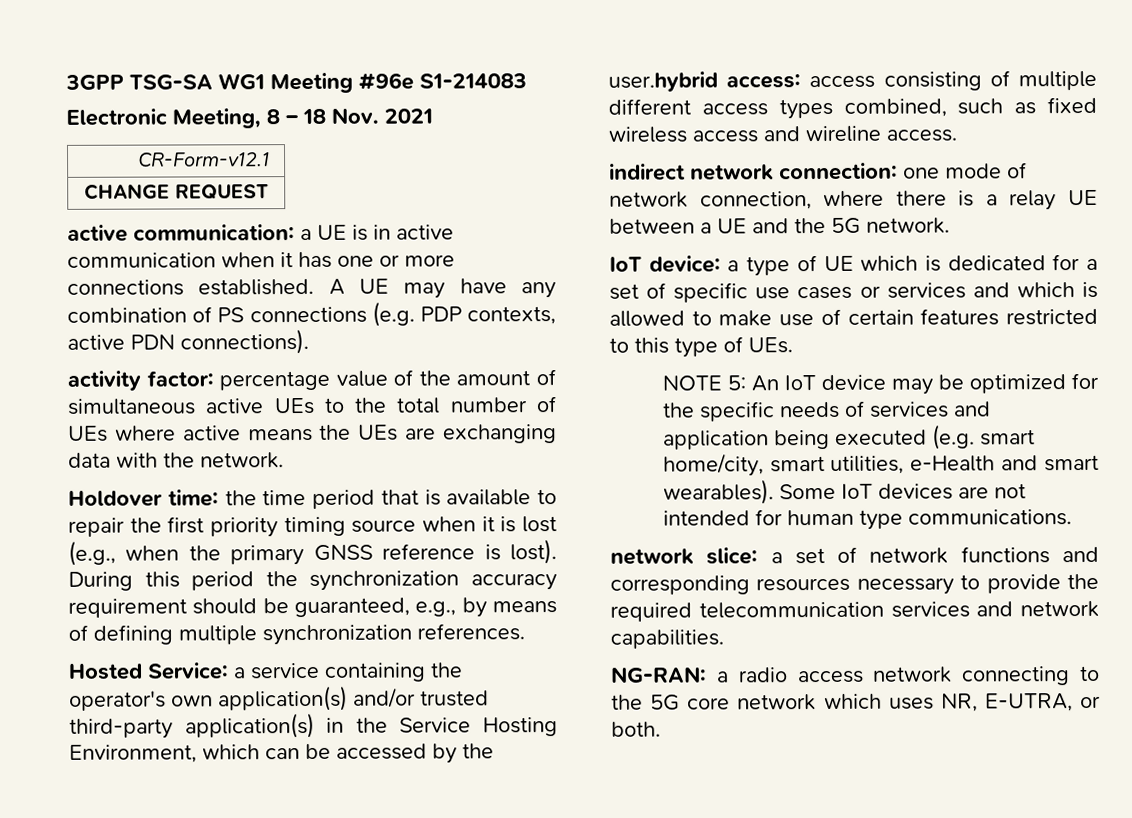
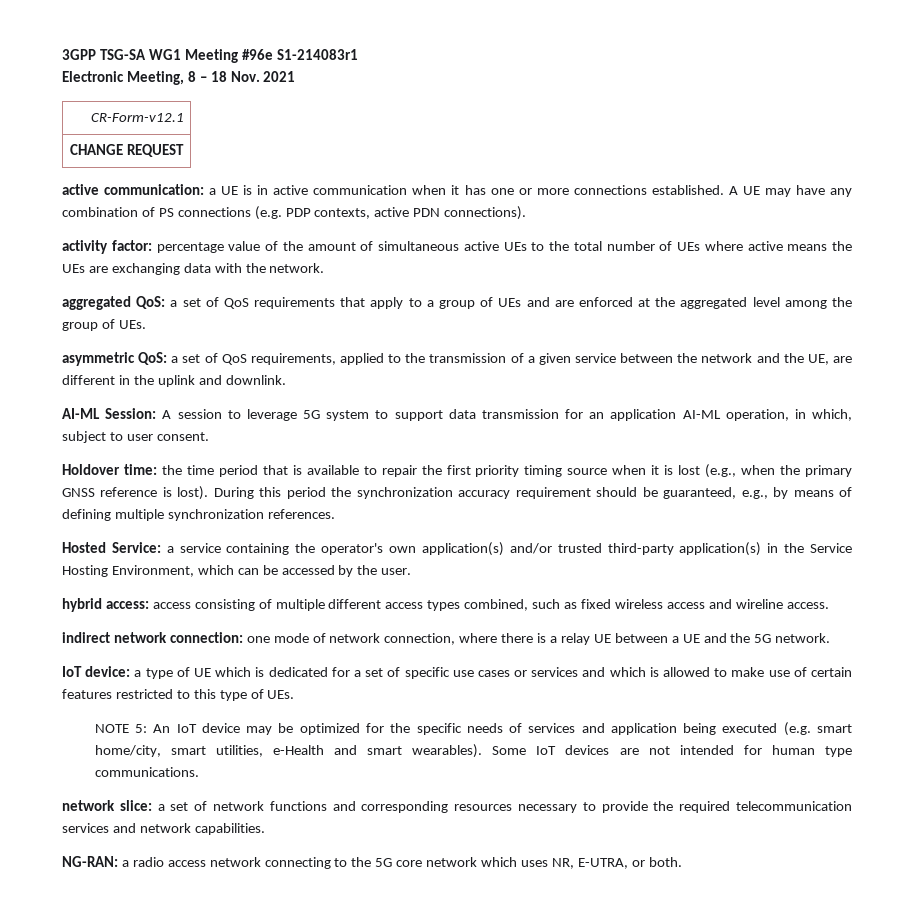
- 3GPP TSG-SA WG1 Meeting #96e S1-214083
+ 3GPP TSG-SA WG1 Meeting #96e S1-214083r1
+ aggregated QoS: a set of QoS requirements that apply to a group of UEs and are enforced at the aggregated level among the group of UEs.
+ asymmetric QoS: a set of QoS requirements, applied to the transmission of a given service between the network and the UE, are different in the uplink and downlink.
+ AI-ML Session: A session to leverage 5G system to support data transmission for an application AI-ML operation, in which, subject to user consent.
- Hosted Service: a service containing the operator's own application(s) and/or trusted third-party application(s) in the Service Hosting Environment, which can be accessed by the user.hybrid access: access consisting of multiple different access types combined, such as fixed wireless access and wireline access.
+ Hosted Service: a service containing the operator's own application(s) and/or trusted third-party application(s) in the Service Hosting Environment, which can be accessed by the user.
+ hybrid access: access consisting of multiple different access types combined, such as fixed wireless access and wireline access.

